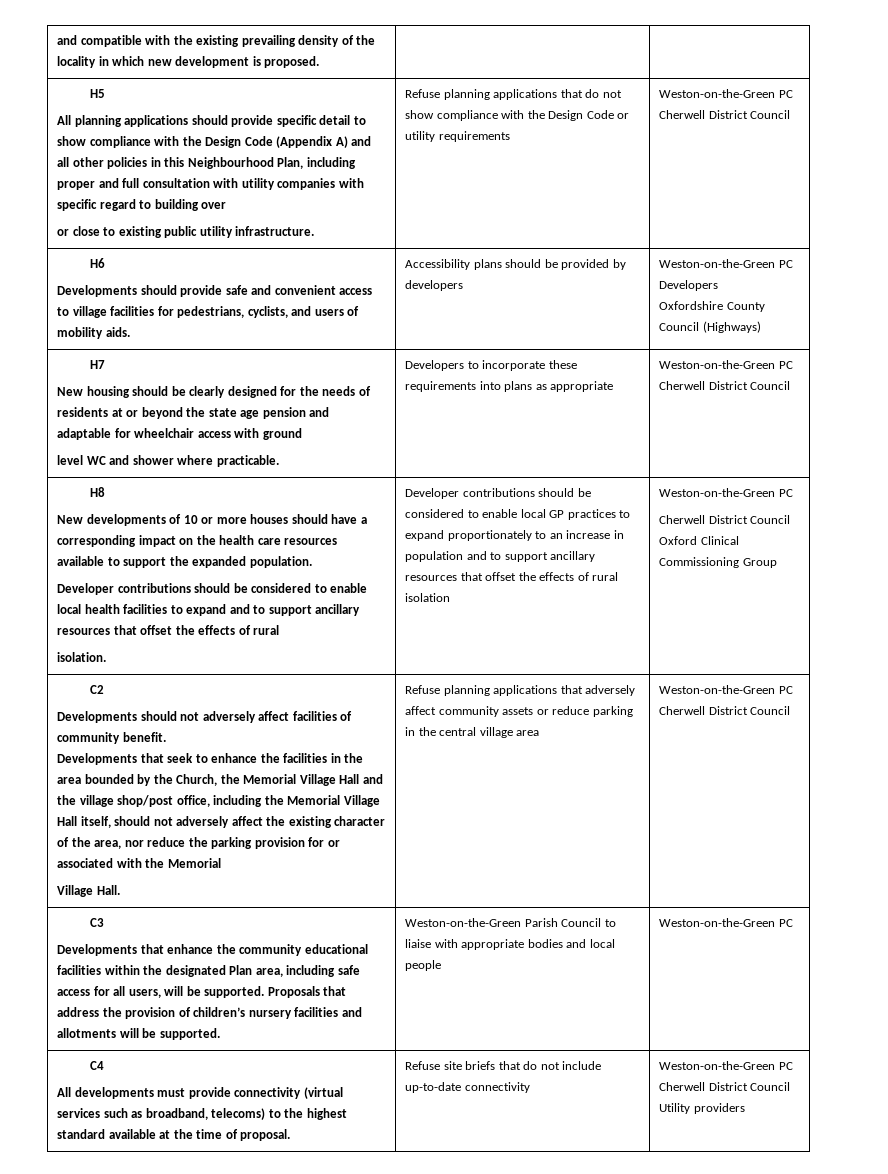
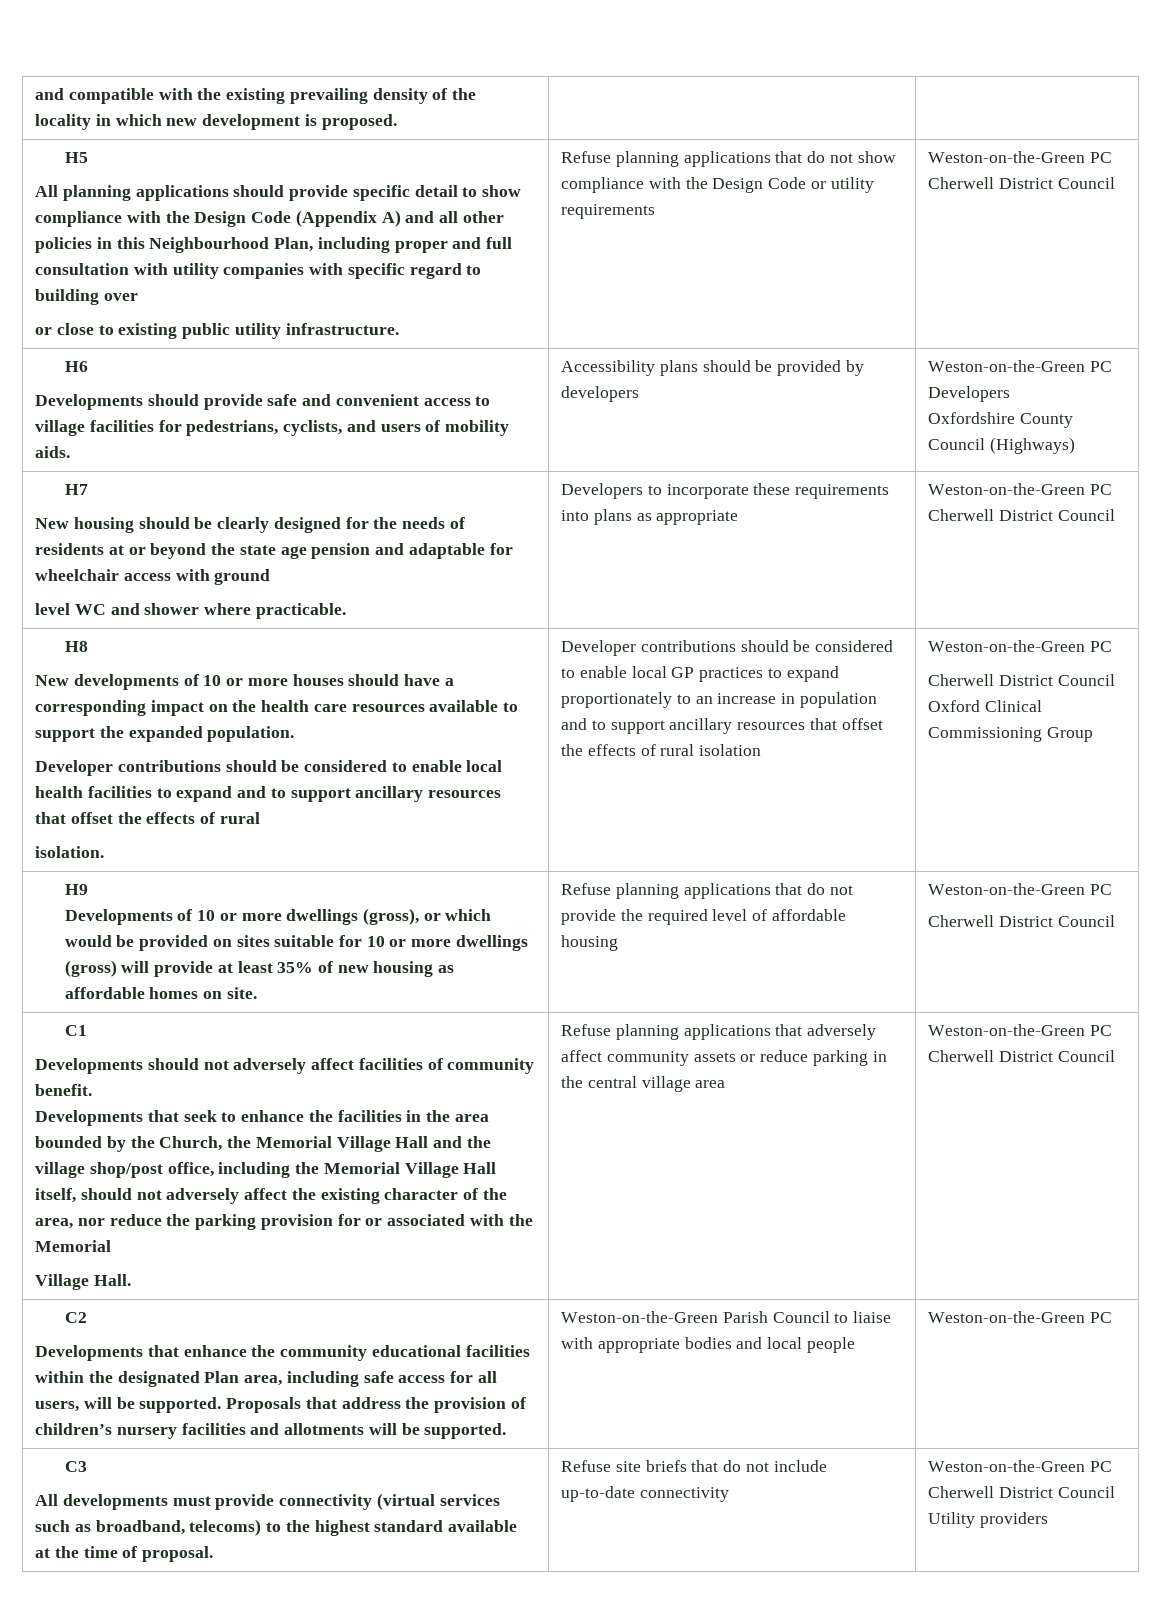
- C2
+ H9
+ Developments of 10 or more dwellings (gross), or which would be provided on sites suitable for 10 or more dwellings (gross) will provide at least 35% of new housing as affordable homes on site. | Refuse planning applications that do not provide the required level of affordable housing | Weston-on-the-Green PC
+ Cherwell District Council
+ C1
- C3
+ C2
- C4
+ C3

